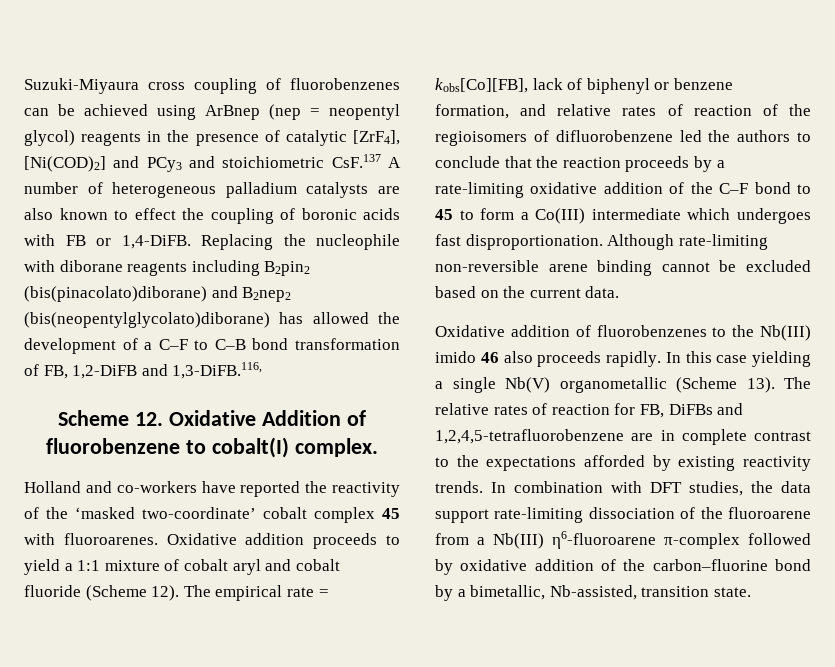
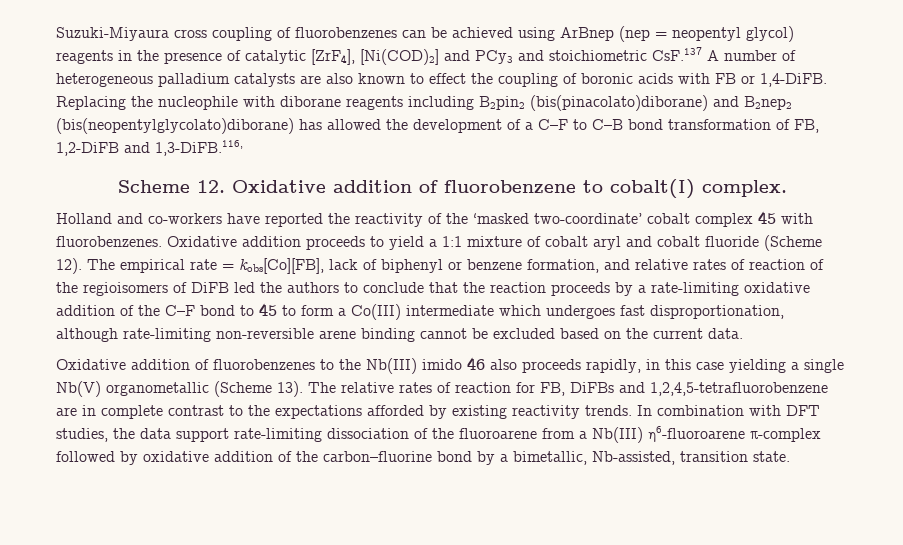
- Scheme 12. Oxidative Addition of fluorobenzene to cobalt(I) complex.
+ Scheme 12. Oxidative addition of fluorobenzene to cobalt(I) complex.
- Holland and co-workers have reported the reactivity of the ‘masked two-coordinate’ cobalt complex 45 with fluoroarenes.
+ Holland and co-workers have reported the reactivity of the ‘masked two-coordinate’ cobalt complex 45 with fluorobenzenes.
- The empirical rate = kobs[Co][FB], lack of biphenyl or benzene formation, and relative rates of reaction of the regioisomers of difluorobenzene led the authors to conclude that the reaction proceeds by a rate-limiting oxidative addition of the C–F bond to 45 to form a Co(III) intermediate which undergoes fast disproportionation. Although rate-limiting non-reversible arene binding cannot be excluded based on the current data.
+ The empirical rate = kobs[Co][FB], lack of biphenyl or benzene formation, and relative rates of reaction of the regioisomers of DiFB led the authors to conclude that the reaction proceeds by a rate-limiting oxidative addition of the C–F bond to 45 to form a Co(III) intermediate which undergoes fast disproportionation, although rate-limiting non-reversible arene binding cannot be excluded based on the current data.
- Oxidative addition of fluorobenzenes to the Nb(III) imido 46 also proceeds rapidly. In this case yielding a single Nb(V) organometallic (Scheme 13).
+ Oxidative addition of fluorobenzenes to the Nb(III) imido 46 also proceeds rapidly, in this case yielding a single Nb(V) organometallic (Scheme 13).

